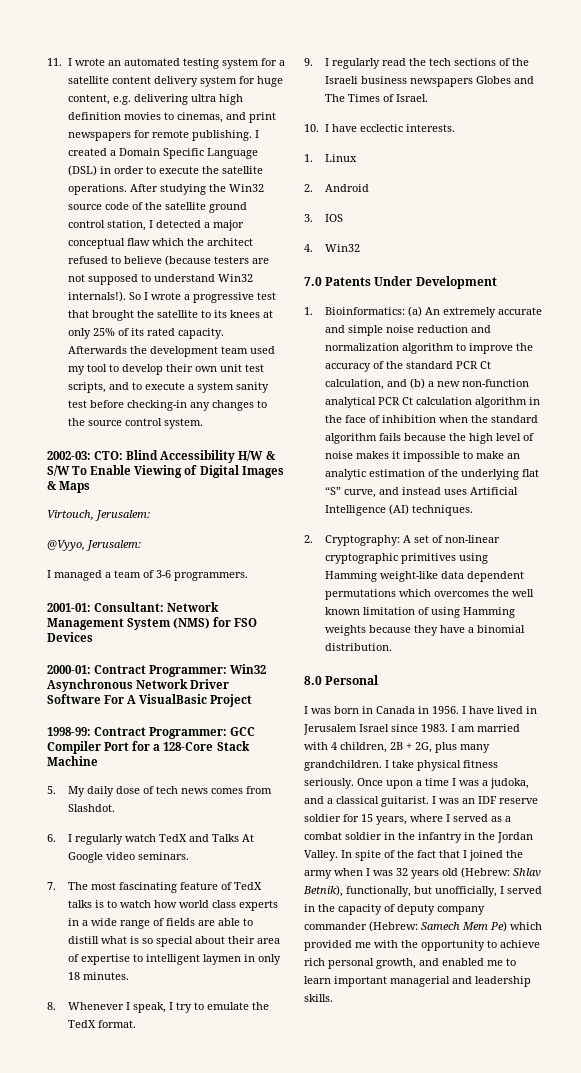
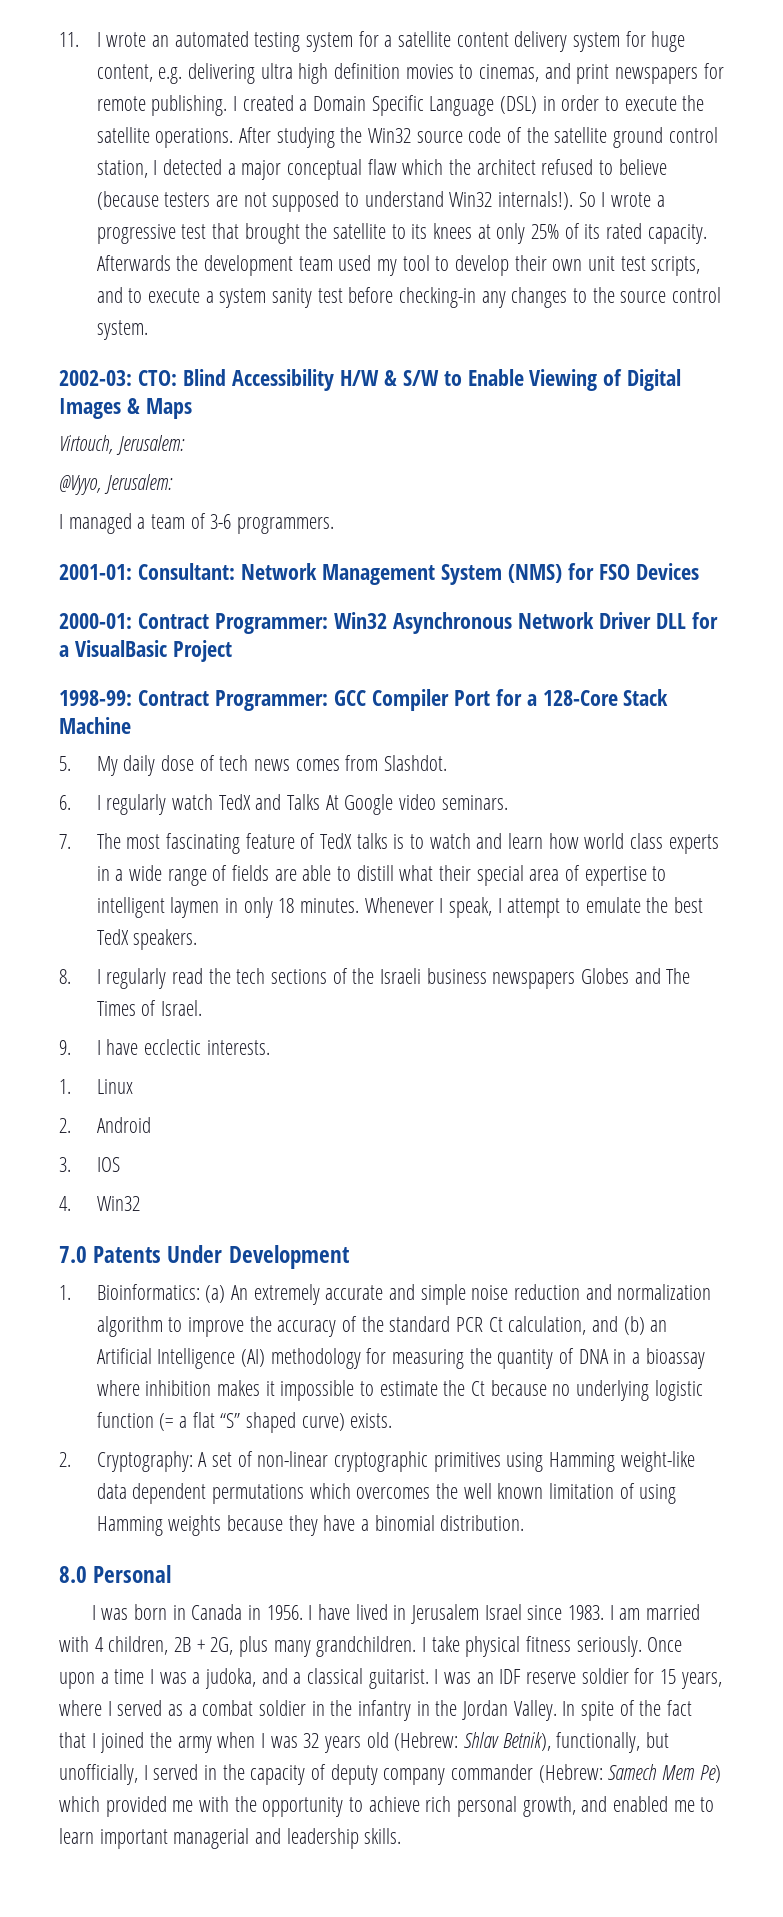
- 2002-03: CTO: Blind Accessibility H/W & S/W To Enable Viewing of Digital Images & Maps
+ 2002-03: CTO: Blind Accessibility H/W & S/W to Enable Viewing of Digital Images & Maps
- 2000-01: Contract Programmer: Win32 Asynchronous Network Driver Software For A VisualBasic Project
+ 2000-01: Contract Programmer: Win32 Asynchronous Network Driver DLL for a VisualBasic Project
- 7. The most fascinating feature of TedX talks is to watch how world class experts in a wide range of fields are able to distill what is so special about their area of expertise to intelligent laymen in only 18 minutes.
- 8. Whenever I speak, I try to emulate the TedX format.
- 9. I regularly read the tech sections of the Israeli business newspapers Globes and The Times of Israel.
+ 7. The most fascinating feature of TedX talks is to watch and learn how world class experts in a wide range of fields are able to distill what their special area of expertise to intelligent laymen in only 18 minutes. Whenever I speak, I attempt to emulate the best TedX speakers.
+ 8. I regularly read the tech sections of the Israeli business newspapers Globes and The Times of Israel.
- 10. I have ecclectic interests.
+ 9. I have ecclectic interests.
- 1. Bioinformatics: (a) An extremely accurate and simple noise reduction and normalization algorithm to improve the accuracy of the standard PCR Ct calculation, and (b) a new non-function analytical PCR Ct calculation algorithm in the face of inhibition when the standard algorithm fails because the high level of noise makes it impossible to make an analytic estimation of the underlying flat “S” curve, and instead uses Artificial Intelligence (AI) techniques.
+ 1. Bioinformatics: (a) An extremely accurate and simple noise reduction and normalization algorithm to improve the accuracy of the standard PCR Ct calculation, and (b) an Artificial Intelligence (AI) methodology for measuring the quantity of DNA in a bioassay where inhibition makes it impossible to estimate the Ct because no underlying logistic function (= a flat “S” shaped curve) exists.

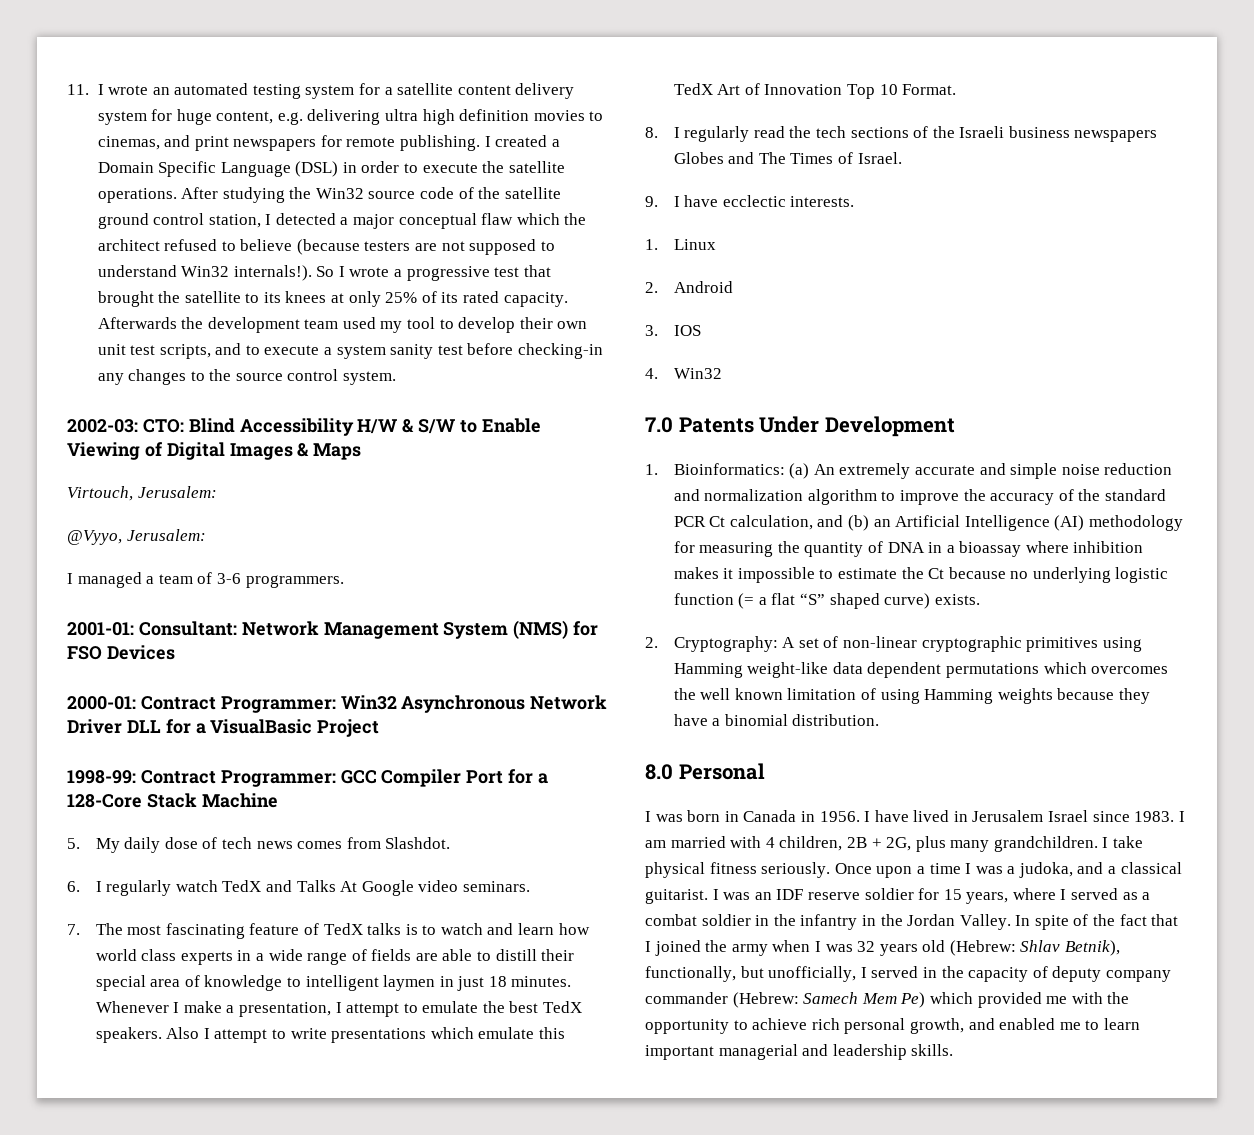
- 7. The most fascinating feature of TedX talks is to watch and learn how world class experts in a wide range of fields are able to distill what their special area of expertise to intelligent laymen in only 18 minutes.
+ 7. The most fascinating feature of TedX talks is to watch and learn how world class experts in a wide range of fields are able to distill their special area of knowledge to intelligent laymen in just 18 minutes.
- Whenever I speak, I attempt to emulate the best TedX speakers.
+ Whenever I make a presentation, I attempt to emulate the best TedX speakers. Also I attempt to write presentations which emulate this TedX Art of Innovation Top 10 Format.

